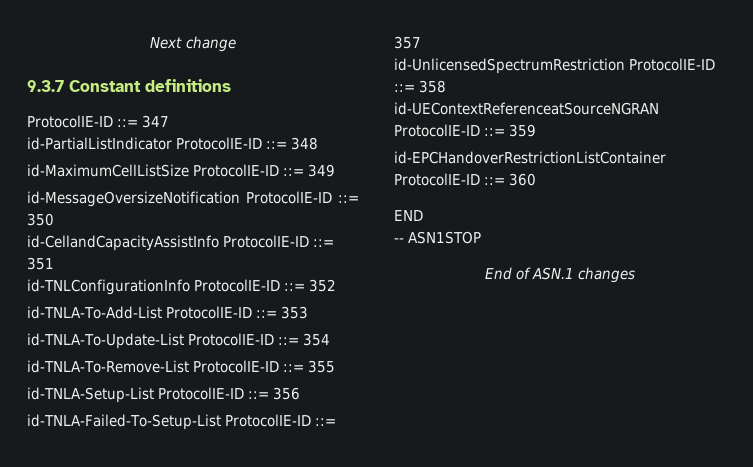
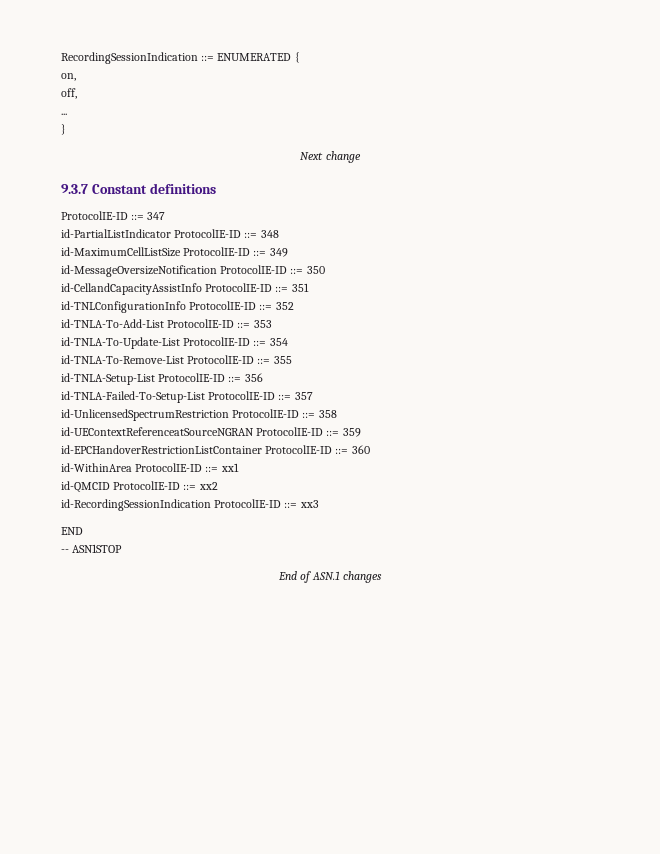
+ RecordingSessionIndication ::= ENUMERATED {
+ on,
+ off,
+ ...
+ }
+ id-WithinArea ProtocolIE-ID ::= xx1
+ id-QMCID ProtocolIE-ID ::= xx2
+ id-RecordingSessionIndication ProtocolIE-ID ::= xx3

